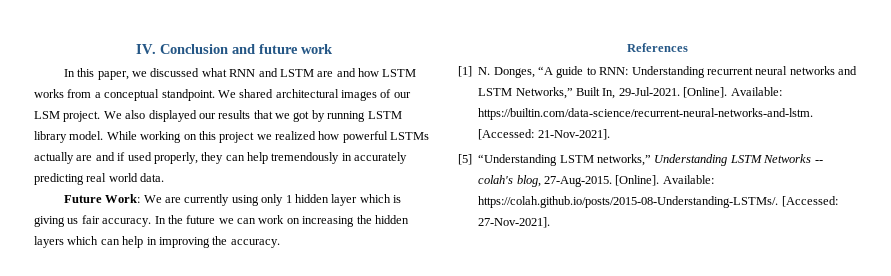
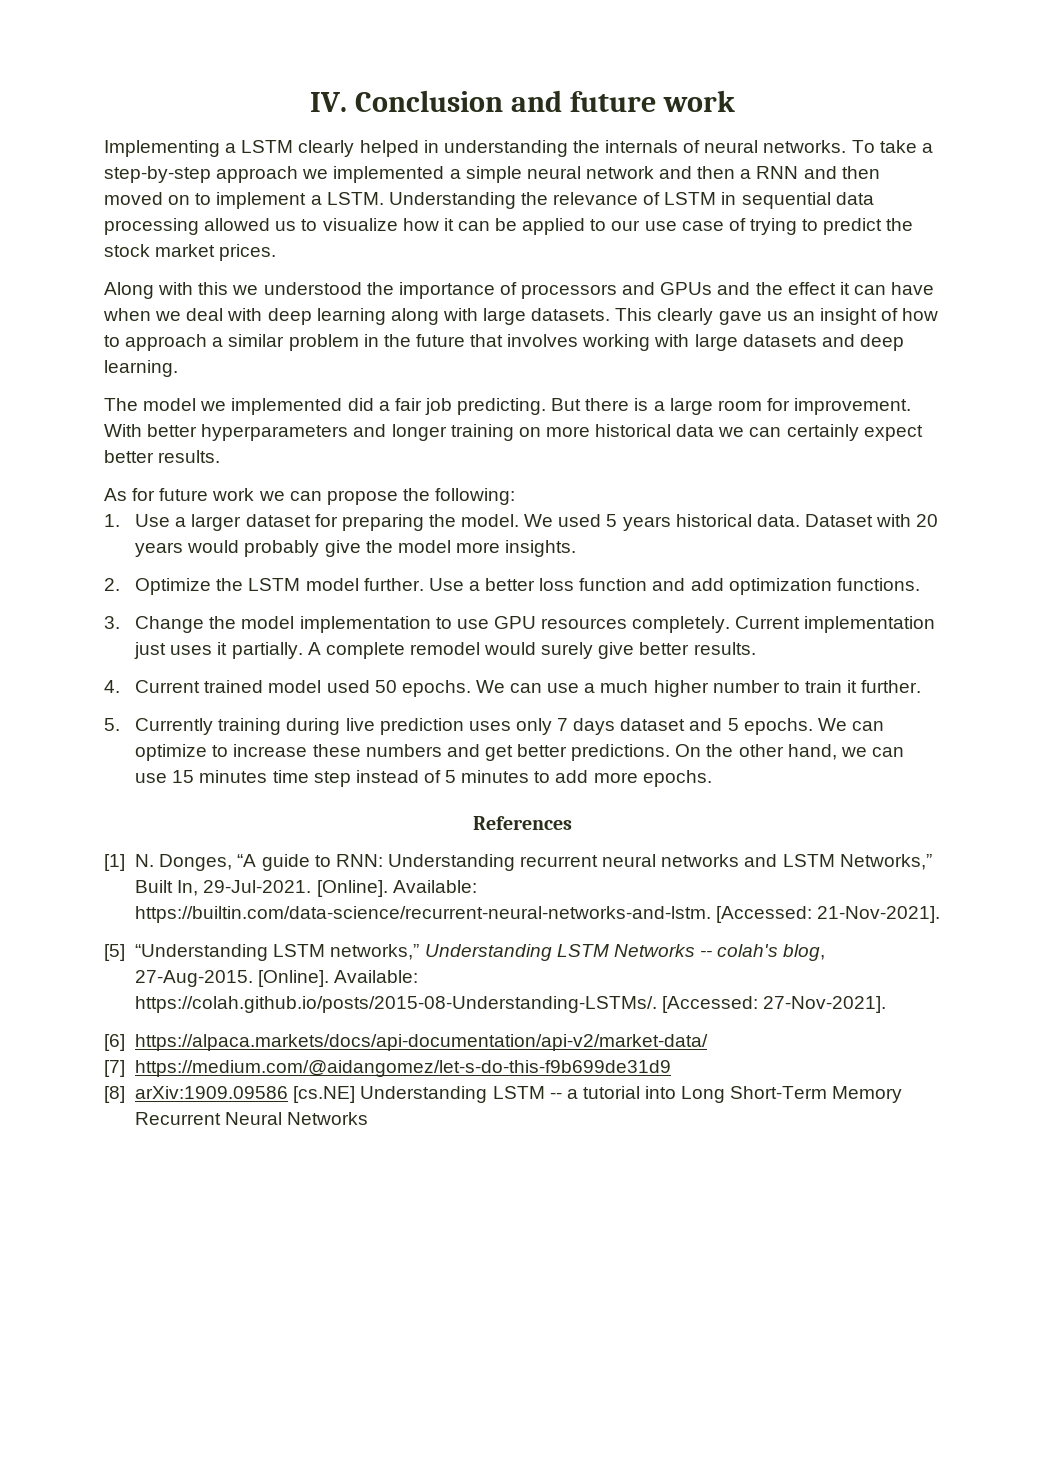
- In this paper, we discussed what RNN and LSTM are and how LSTM works from a conceptual standpoint. We shared architectural images of our LSM project. We also displayed our results that we got by running LSTM library model. While working on this project we realized how powerful LSTMs actually are and if used properly, they can help tremendously in accurately predicting real world data.
- Future Work: We are currently using only 1 hidden layer which is giving us fair accuracy. In the future we can work on increasing the hidden layers which can help in improving the accuracy.
+ Implementing a LSTM clearly helped in understanding the internals of neural networks. To take a step-by-step approach we implemented a simple neural network and then a RNN and then moved on to implement a LSTM. Understanding the relevance of LSTM in sequential data processing allowed us to visualize how it can be applied to our use case of trying to predict the stock market prices.
+ Along with this we understood the importance of processors and GPUs and the effect it can have when we deal with deep learning along with large datasets. This clearly gave us an insight of how to approach a similar problem in the future that involves working with large datasets and deep learning.
+ The model we implemented did a fair job predicting. But there is a large room for improvement. With better hyperparameters and longer training on more historical data we can certainly expect better results.
+ As for future work we can propose the following:
+ 1. Use a larger dataset for preparing the model. We used 5 years historical data. Dataset with 20 years would probably give the model more insights.
+ 2. Optimize the LSTM model further. Use a better loss function and add optimization functions.
+ 3. Change the model implementation to use GPU resources completely. Current implementation just uses it partially. A complete remodel would surely give better results.
+ 4. Current trained model used 50 epochs. We can use a much higher number to train it further.
+ 5. Currently training during live prediction uses only 7 days dataset and 5 epochs. We can optimize to increase these numbers and get better predictions. On the other hand, we can use 15 minutes time step instead of 5 minutes to add more epochs.
+ [6] https://alpaca.markets/docs/api-documentation/api-v2/market-data/
+ [7] https://medium.com/@aidangomez/let-s-do-this-f9b699de31d9
+ [8] arXiv:1909.09586 [cs.NE] Understanding LSTM -- a tutorial into Long Short-Term Memory Recurrent Neural Networks

